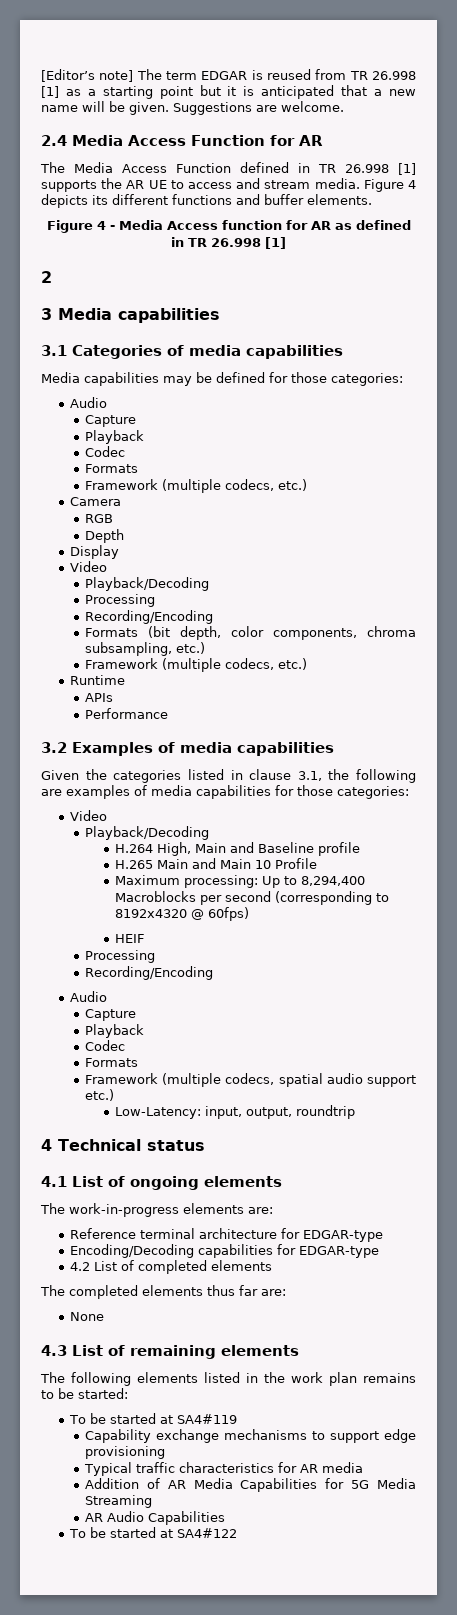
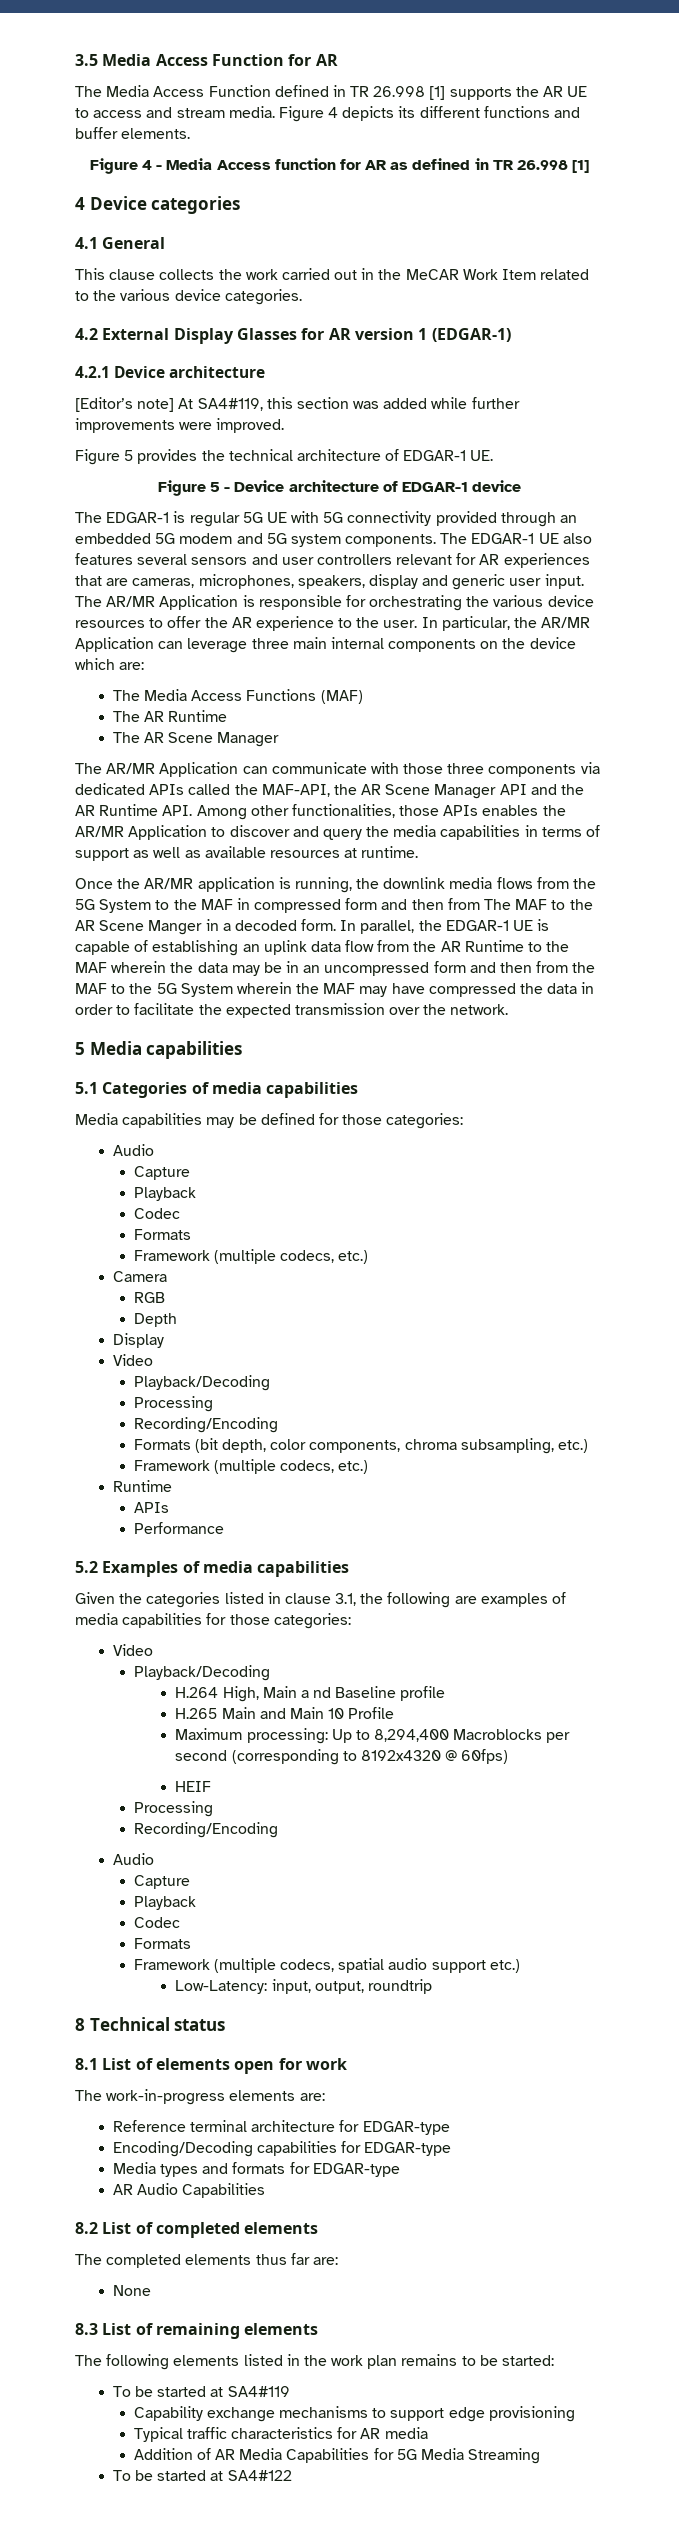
- [Editor’s note] The term EDGAR is reused from TR 26.998 [1] as a starting point but it is anticipated that a new name will be given. Suggestions are welcome.
- 2.4 Media Access Function for AR
+ 3.5 Media Access Function for AR
- 2
- 3 Media capabilities
+ 4 Device categories
+ 4.1 General
+ This clause collects the work carried out in the MeCAR Work Item related to the various device categories.
+ 4.2 External Display Glasses for AR version 1 (EDGAR-1)
+ 4.2.1 Device architecture
+ [Editor’s note] At SA4#119, this section was added while further improvements were improved.
+ Figure 5 provides the technical architecture of EDGAR-1 UE.
+ Figure 5 - Device architecture of EDGAR-1 device
+ The EDGAR-1 is regular 5G UE with 5G connectivity provided through an embedded 5G modem and 5G system components. The EDGAR-1 UE also features several sensors and user controllers relevant for AR experiences that are cameras, microphones, speakers, display and generic user input. The AR/MR Application is responsible for orchestrating the various device resources to offer the AR experience to the user. In particular, the AR/MR Application can leverage three main internal components on the device which are:
+ The Media Access Functions (MAF)
+ The AR Runtime
+ The AR Scene Manager
+ The AR/MR Application can communicate with those three components via dedicated APIs called the MAF-API, the AR Scene Manager API and the AR Runtime API. Among other functionalities, those APIs enables the AR/MR Application to discover and query the media capabilities in terms of support as well as available resources at runtime.
+ Once the AR/MR application is running, the downlink media flows from the 5G System to the MAF in compressed form and then from The MAF to the AR Scene Manger in a decoded form. In parallel, the EDGAR-1 UE is capable of establishing an uplink data flow from the AR Runtime to the MAF wherein the data may be in an uncompressed form and then from the MAF to the 5G System wherein the MAF may have compressed the data in order to facilitate the expected transmission over the network.
+ 5 Media capabilities
- 3.1 Categories of media capabilities
+ 5.1 Categories of media capabilities
- 3.2 Examples of media capabilities
+ 5.2 Examples of media capabilities
- H.264 High, Main and Baseline profile
+ H.264 High, Main a nd Baseline profile
- 4 Technical status
+ 8 Technical status
- 4.1 List of ongoing elements
+ 8.1 List of elements open for work
- 4.2 List of completed elements
+ Media types and formats for EDGAR-type
+ AR Audio Capabilities
+ 8.2 List of completed elements
- 4.3 List of remaining elements
+ 8.3 List of remaining elements
- AR Audio Capabilities

